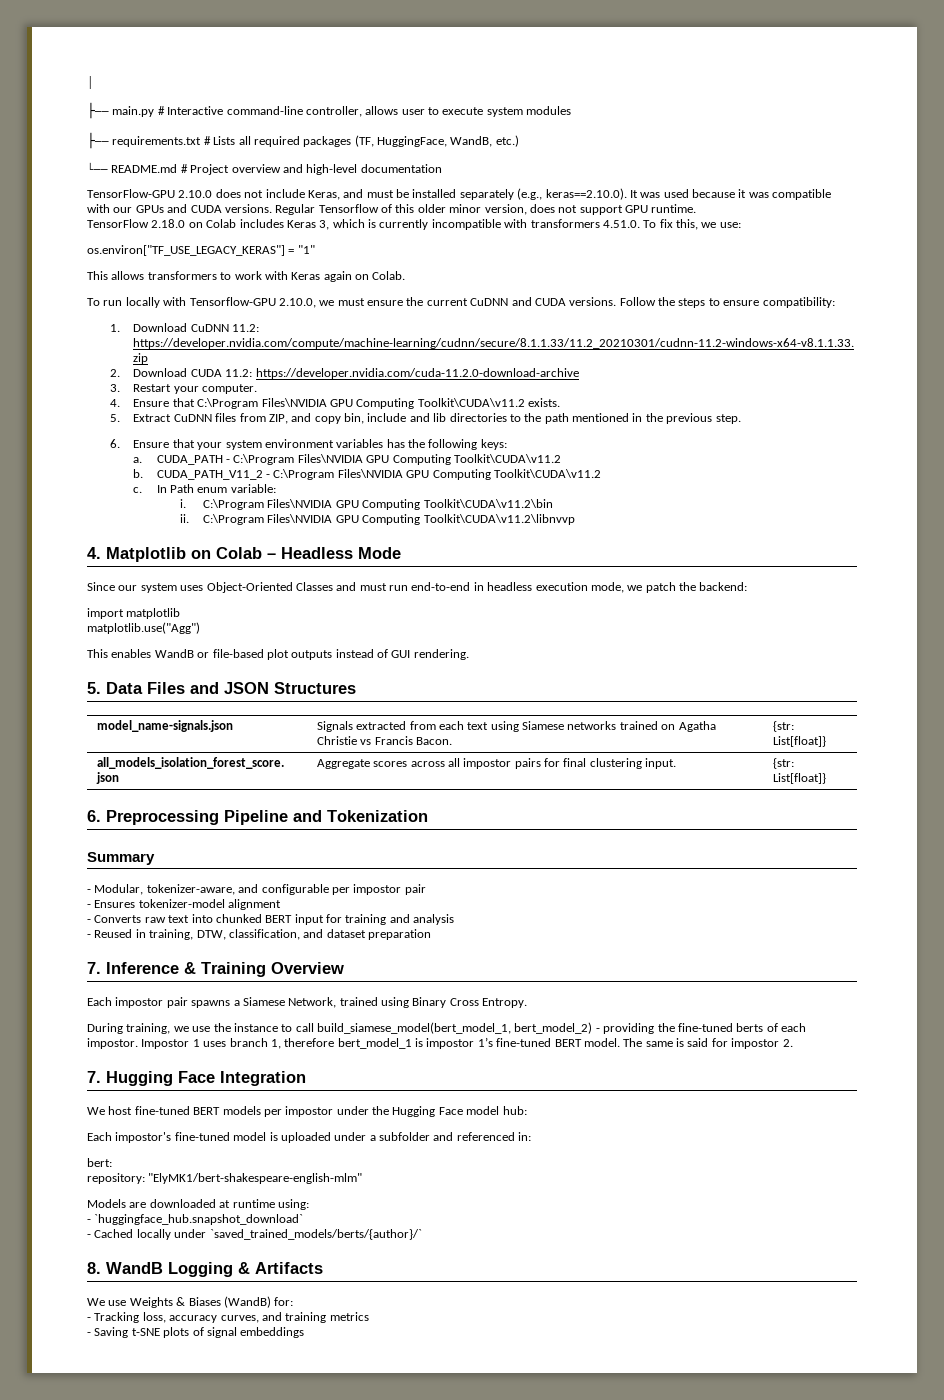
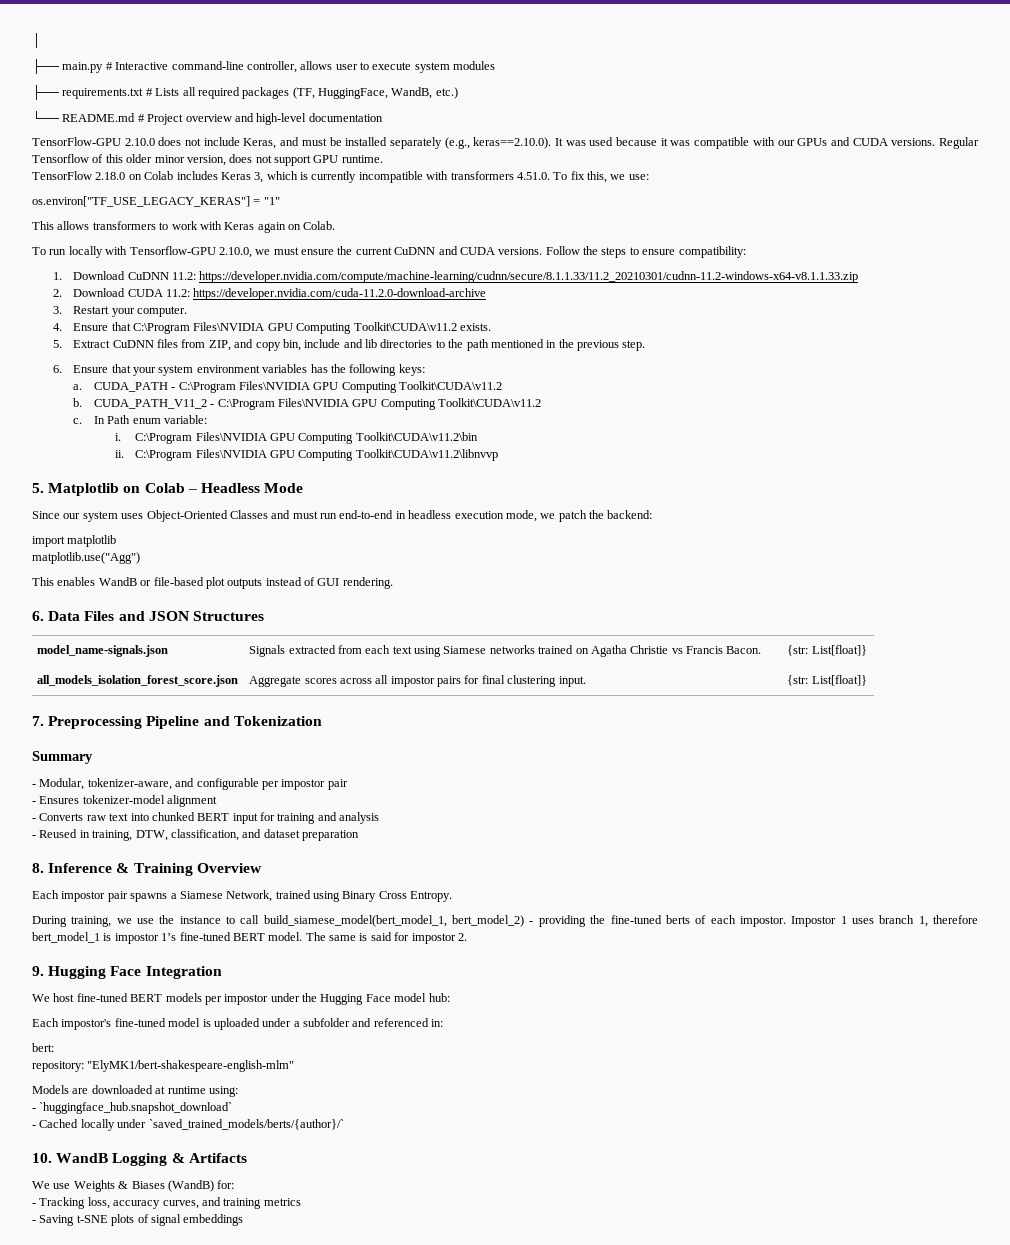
- 4. Matplotlib on Colab – Headless Mode
+ 5. Matplotlib on Colab – Headless Mode
- 5. Data Files and JSON Structures
+ 6. Data Files and JSON Structures
- 6. Preprocessing Pipeline and Tokenization
+ 7. Preprocessing Pipeline and Tokenization
- 7. Inference & Training Overview
+ 8. Inference & Training Overview
- 7. Hugging Face Integration
+ 9. Hugging Face Integration
- 8. WandB Logging & Artifacts
+ 10. WandB Logging & Artifacts

